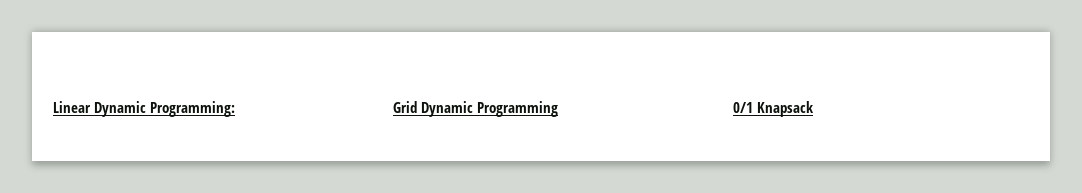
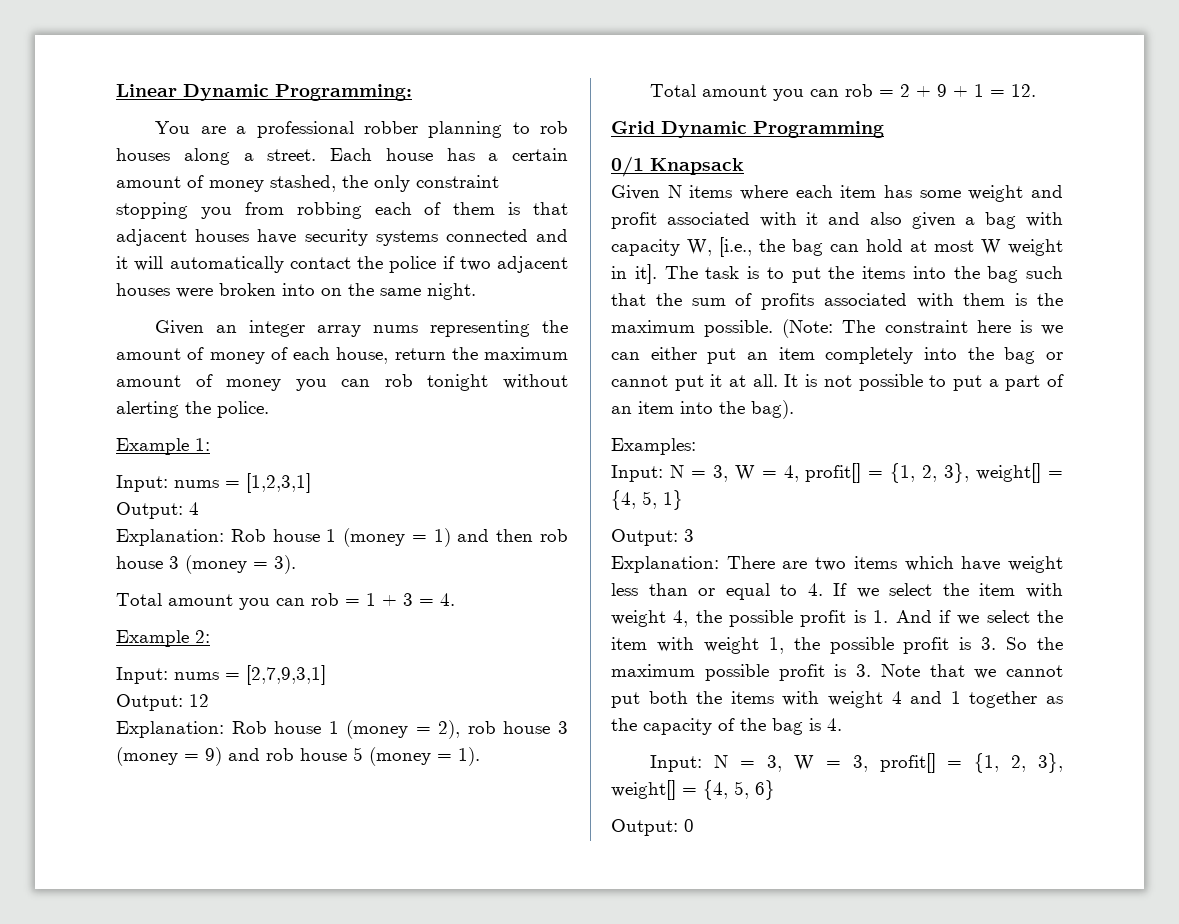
+ You are a professional robber planning to rob houses along a street. Each house has a certain amount of money stashed, the only constraint stopping you from robbing each of them is that adjacent houses have security systems connected and it will automatically contact the police if two adjacent houses were broken into on the same night.
+ Given an integer array nums representing the amount of money of each house, return the maximum amount of money you can rob tonight without alerting the police.
+ Example 1:
+ Input: nums = [1,2,3,1]
+ Output: 4
+ Explanation: Rob house 1 (money = 1) and then rob house 3 (money = 3).
+ Total amount you can rob = 1 + 3 = 4.
+ Example 2:
+ Input: nums = [2,7,9,3,1]
+ Output: 12
+ Explanation: Rob house 1 (money = 2), rob house 3 (money = 9) and rob house 5 (money = 1).
+ Total amount you can rob = 2 + 9 + 1 = 12.
+ Given N items where each item has some weight and profit associated with it and also given a bag with capacity W, [i.e., the bag can hold at most W weight in it]. The task is to put the items into the bag such that the sum of profits associated with them is the maximum possible. (Note: The constraint here is we can either put an item completely into the bag or cannot put it at all. It is not possible to put a part of an item into the bag).
+ Examples:
+ Input: N = 3, W = 4, profit[] = {1, 2, 3}, weight[] = {4, 5, 1}
+ Output: 3
+ Explanation: There are two items which have weight less than or equal to 4. If we select the item with weight 4, the possible profit is 1. And if we select the item with weight 1, the possible profit is 3. So the maximum possible profit is 3. Note that we cannot put both the items with weight 4 and 1 together as the capacity of the bag is 4.
+ Input: N = 3, W = 3, profit[] = {1, 2, 3}, weight[] = {4, 5, 6}
+ Output: 0

